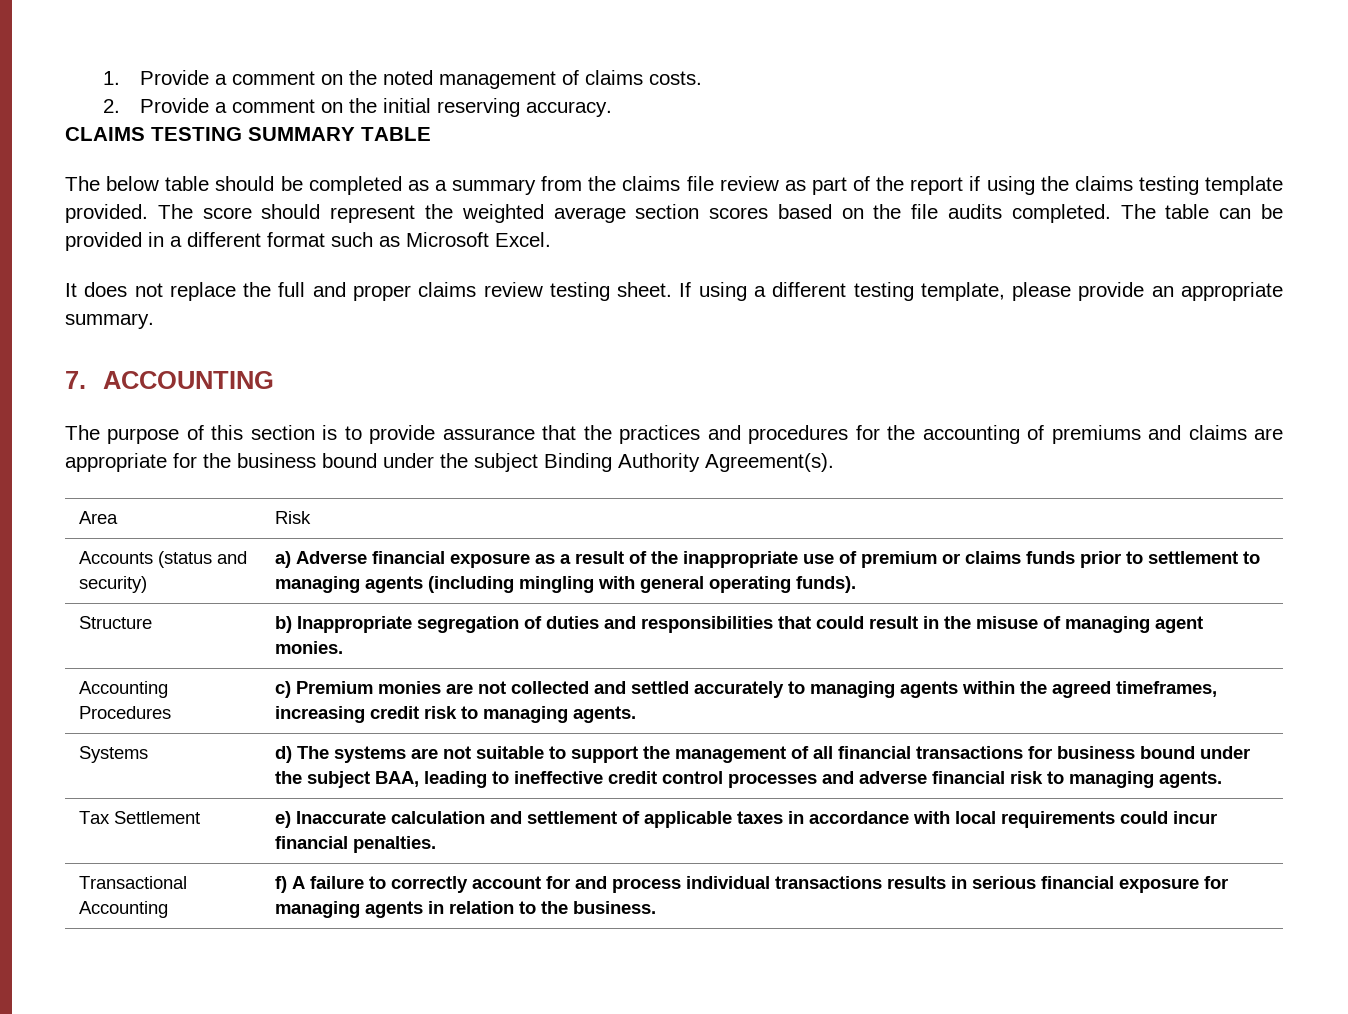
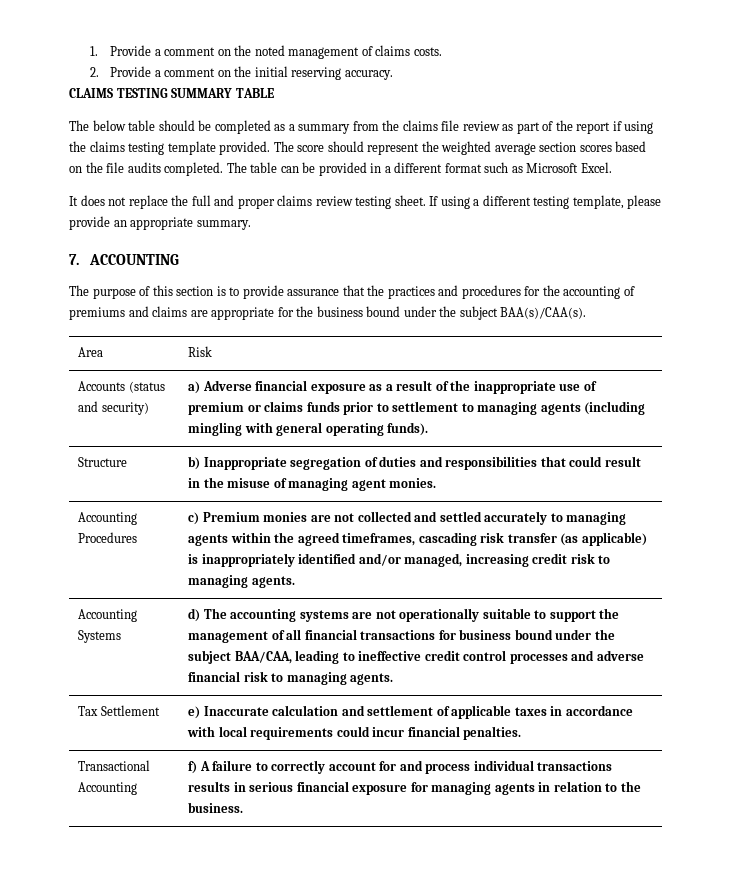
- The purpose of this section is to provide assurance that the practices and procedures for the accounting of premiums and claims are appropriate for the business bound under the subject Binding Authority Agreement(s).
+ The purpose of this section is to provide assurance that the practices and procedures for the accounting of premiums and claims are appropriate for the business bound under the subject BAA(s)/CAA(s).
- Accounting Procedures | c) Premium monies are not collected and settled accurately to managing agents within the agreed timeframes, increasing credit risk to managing agents.
+ Accounting Procedures | c) Premium monies are not collected and settled accurately to managing agents within the agreed timeframes, cascading risk transfer (as applicable) is inappropriately identified and/or managed, increasing credit risk to managing agents.
- Systems | d) The systems are not suitable to support the management of all financial transactions for business bound under the subject BAA, leading to ineffective credit control processes and adverse financial risk to managing agents.
+ Accounting Systems | d) The accounting systems are not operationally suitable to support the management of all financial transactions for business bound under the subject BAA/CAA, leading to ineffective credit control processes and adverse financial risk to managing agents.

